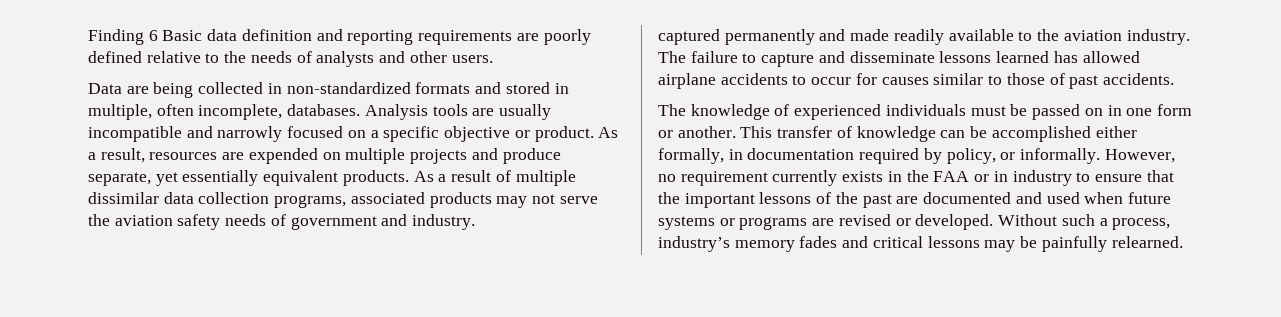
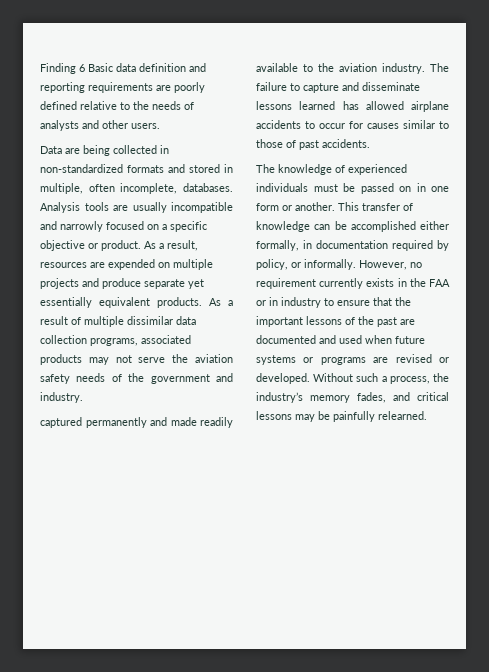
- As a result, resources are expended on multiple projects and produce separate, yet essentially equivalent products.
+ As a result, resources are expended on multiple projects and produce separate yet essentially equivalent products.
- As a result of multiple dissimilar data collection programs, associated products may not serve the aviation safety needs of government and industry.
+ As a result of multiple dissimilar data collection programs, associated products may not serve the aviation safety needs of the government and industry.
- Without such a process, industry’s memory fades and critical lessons may be painfully relearned.
+ Without such a process, the industry’s memory fades, and critical lessons may be painfully relearned.

